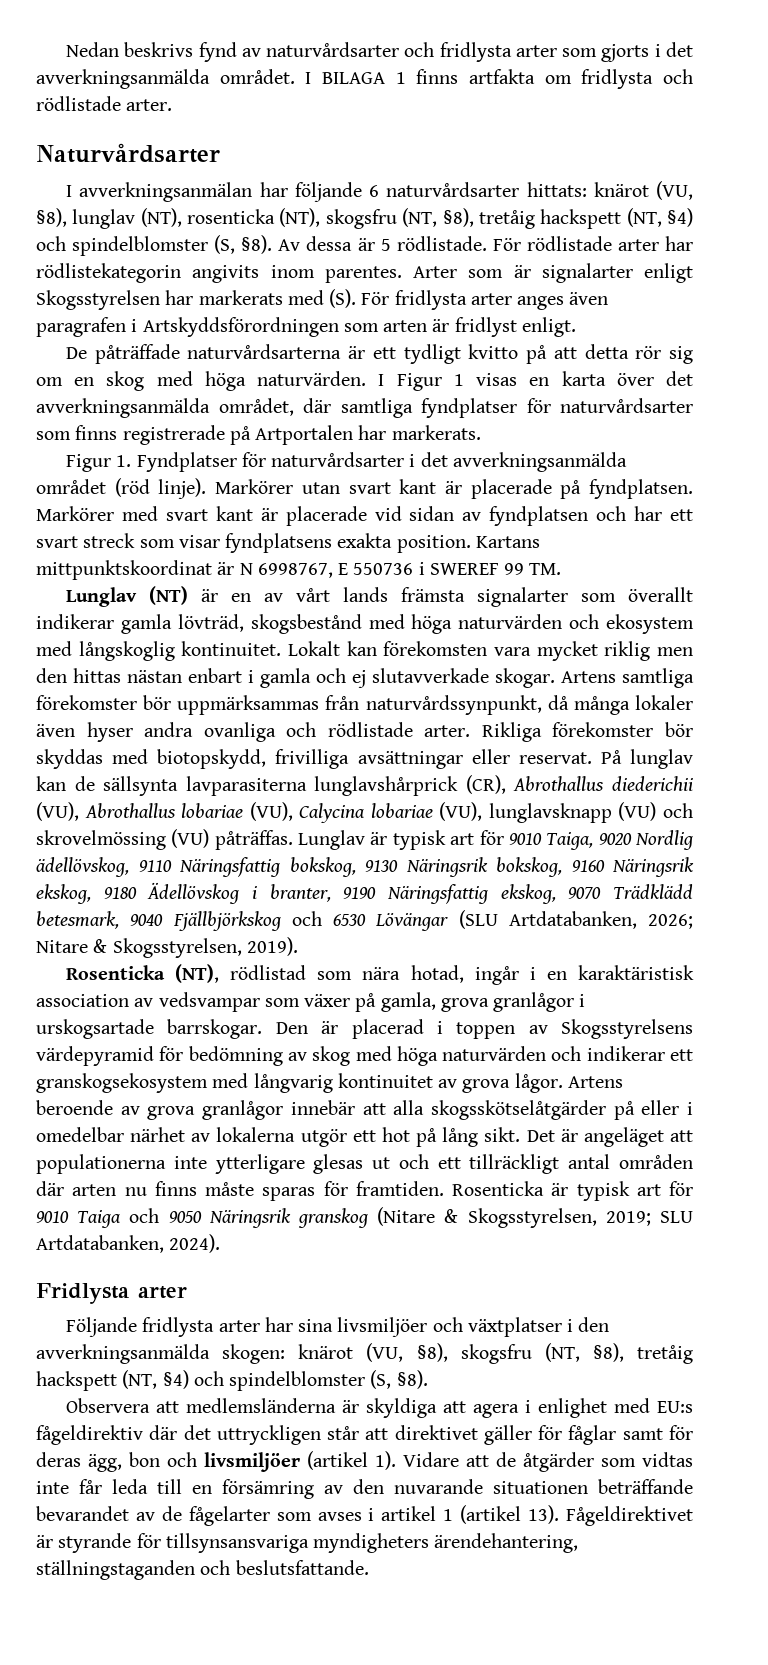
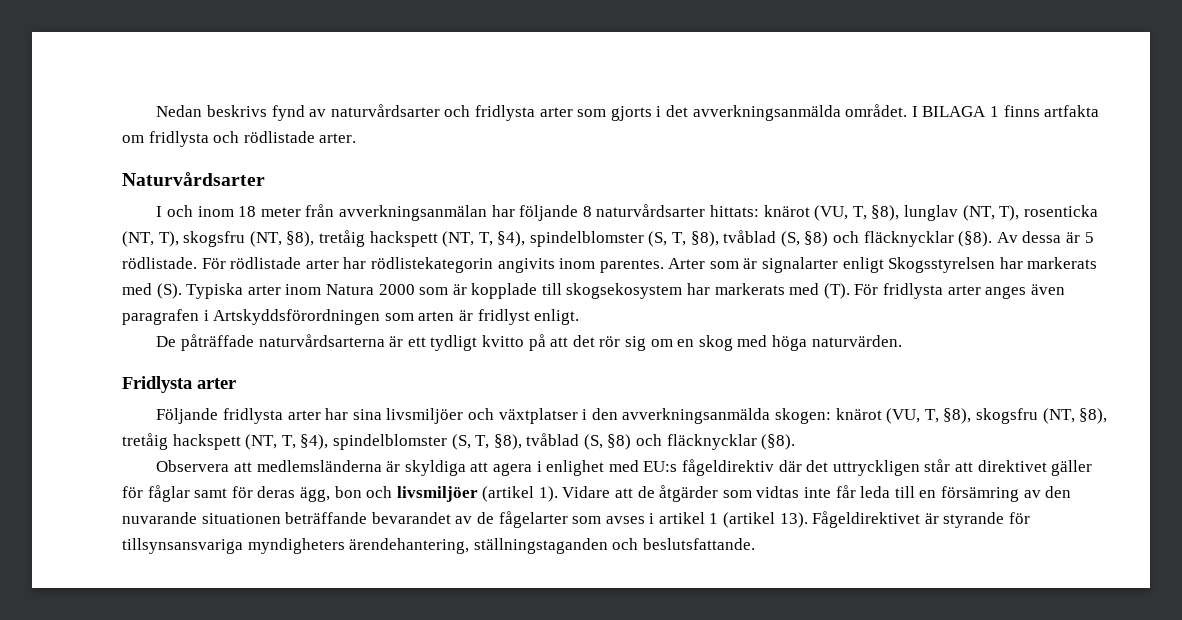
- I avverkningsanmälan har följande 6 naturvårdsarter hittats: knärot (VU, §8), lunglav (NT), rosenticka (NT), skogsfru (NT, §8), tretåig hackspett (NT, §4) och spindelblomster (S, §8).
+ I och inom 18 meter från avverkningsanmälan har följande 8 naturvårdsarter hittats: knärot (VU, T, §8), lunglav (NT, T), rosenticka (NT, T), skogsfru (NT, §8), tretåig hackspett (NT, T, §4), spindelblomster (S, T, §8), tvåblad (S, §8) och fläcknycklar (§8).
- Arter som är signalarter enligt Skogsstyrelsen har markerats med (S). För fridlysta arter anges även paragrafen i Artskyddsförordningen som arten är fridlyst enligt.
+ Arter som är signalarter enligt Skogsstyrelsen har markerats med (S). Typiska arter inom Natura 2000 som är kopplade till skogsekosystem har markerats med (T). För fridlysta arter anges även paragrafen i Artskyddsförordningen som arten är fridlyst enligt.
- De påträffade naturvårdsarterna är ett tydligt kvitto på att detta rör sig om en skog med höga naturvärden. I Figur 1 visas en karta över det avverkningsanmälda området, där samtliga fyndplatser för naturvårdsarter som finns registrerade på Artportalen har markerats.
- Figur 1. Fyndplatser för naturvårdsarter i det avverkningsanmälda området (röd linje). Markörer utan svart kant är placerade på fyndplatsen. Markörer med svart kant är placerade vid sidan av fyndplatsen och har ett svart streck som visar fyndplatsens exakta position. Kartans mittpunktskoordinat är N 6998767, E 550736 i SWEREF 99 TM.
- Lunglav (NT) är en av vårt lands främsta signalarter som överallt indikerar gamla lövträd, skogsbestånd med höga naturvärden och ekosystem med långskoglig kontinuitet. Lokalt kan förekomsten vara mycket riklig men den hittas nästan enbart i gamla och ej slutavverkade skogar. Artens samtliga förekomster bör uppmärksammas från naturvårdssynpunkt, då många lokaler även hyser andra ovanliga och rödlistade arter. Rikliga förekomster bör skyddas med biotopskydd, frivilliga avsättningar eller reservat. På lunglav kan de sällsynta lavparasiterna lunglavshårprick (CR), Abrothallus diederichii (VU), Abrothallus lobariae (VU), Calycina lobariae (VU), lunglavsknapp (VU) och skrovelmössing (VU) påträffas. Lunglav är typisk art för 9010 Taiga, 9020 Nordlig ädellövskog, 9110 Näringsfattig bokskog, 9130 Näringsrik bokskog, 9160 Näringsrik ekskog, 9180 Ädellövskog i branter, 9190 Näringsfattig ekskog, 9070 Trädklädd betesmark, 9040 Fjällbjörkskog och 6530 Lövängar (SLU Artdatabanken, 2026; Nitare & Skogsstyrelsen, 2019).
- Rosenticka (NT), rödlistad som nära hotad, ingår i en karaktäristisk association av vedsvampar som växer på gamla, grova granlågor i urskogsartade barrskogar. Den är placerad i toppen av Skogsstyrelsens värdepyramid för bedömning av skog med höga naturvärden och indikerar ett granskogsekosystem med långvarig kontinuitet av grova lågor. Artens beroende av grova granlågor innebär att alla skogsskötselåtgärder på eller i omedelbar närhet av lokalerna utgör ett hot på lång sikt. Det är angeläget att populationerna inte ytterligare glesas ut och ett tillräckligt antal områden där arten nu finns måste sparas för framtiden. Rosenticka är typisk art för 9010 Taiga och 9050 Näringsrik granskog (Nitare & Skogsstyrelsen, 2019; SLU Artdatabanken, 2024).
+ De påträffade naturvårdsarterna är ett tydligt kvitto på att det rör sig om en skog med höga naturvärden.
- Följande fridlysta arter har sina livsmiljöer och växtplatser i den avverkningsanmälda skogen: knärot (VU, §8), skogsfru (NT, §8), tretåig hackspett (NT, §4) och spindelblomster (S, §8).
+ Följande fridlysta arter har sina livsmiljöer och växtplatser i den avverkningsanmälda skogen: knärot (VU, T, §8), skogsfru (NT, §8), tretåig hackspett (NT, T, §4), spindelblomster (S, T, §8), tvåblad (S, §8) och fläcknycklar (§8).

